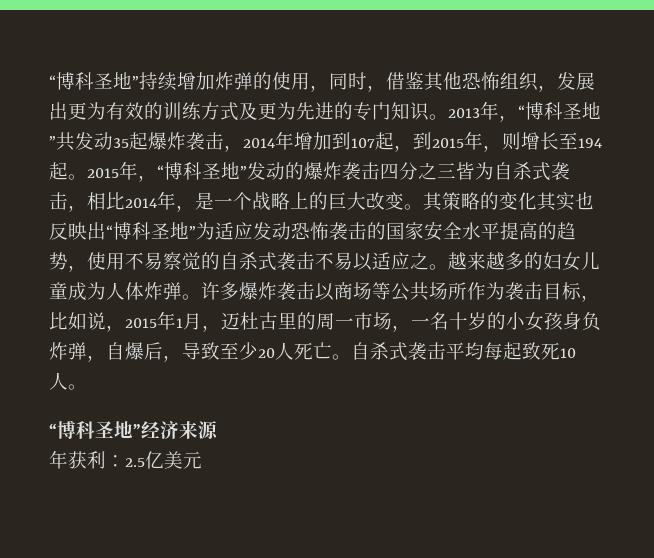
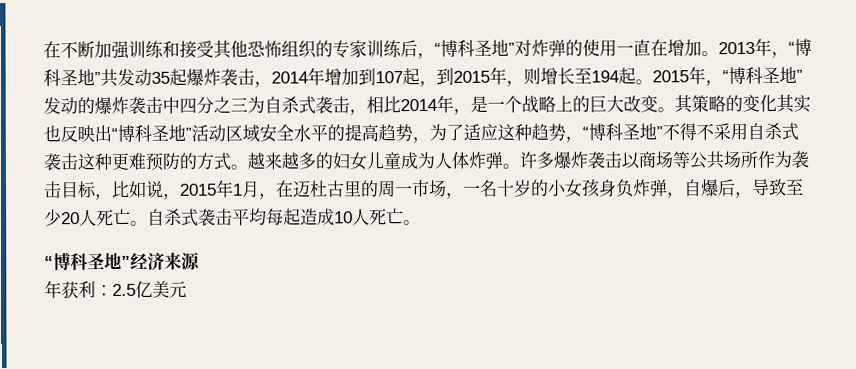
- “博科圣地”持续增加炸弹的使用，同时，借鉴其他恐怖组织，发展出更为有效的训练方式及更为先进的专门知识。
+ 在不断加强训练和接受其他恐怖组织的专家训练后，“博科圣地”对炸弹的使用一直在增加。
- 2015年，“博科圣地”发动的爆炸袭击四分之三皆为自杀式袭击，相比2014年，是一个战略上的巨大改变。
+ 2015年，“博科圣地”发动的爆炸袭击中四分之三为自杀式袭击，相比2014年，是一个战略上的巨大改变。
- 其策略的变化其实也反映出“博科圣地”为适应发动恐怖袭击的国家安全水平提高的趋势，使用不易察觉的自杀式袭击不易以适应之。
+ 其策略的变化其实也反映出“博科圣地”活动区域安全水平的提高趋势，为了适应这种趋势，“博科圣地”不得不采用自杀式袭击这种更难预防的方式。
- 许多爆炸袭击以商场等公共场所作为袭击目标，比如说，2015年1月，迈杜古里的周一市场，一名十岁的小女孩身负炸弹，自爆后，导致至少20人死亡。
+ 许多爆炸袭击以商场等公共场所作为袭击目标，比如说，2015年1月，在迈杜古里的周一市场，一名十岁的小女孩身负炸弹，自爆后，导致至少20人死亡。
- 自杀式袭击平均每起致死10人。
+ 自杀式袭击平均每起造成10人死亡。

